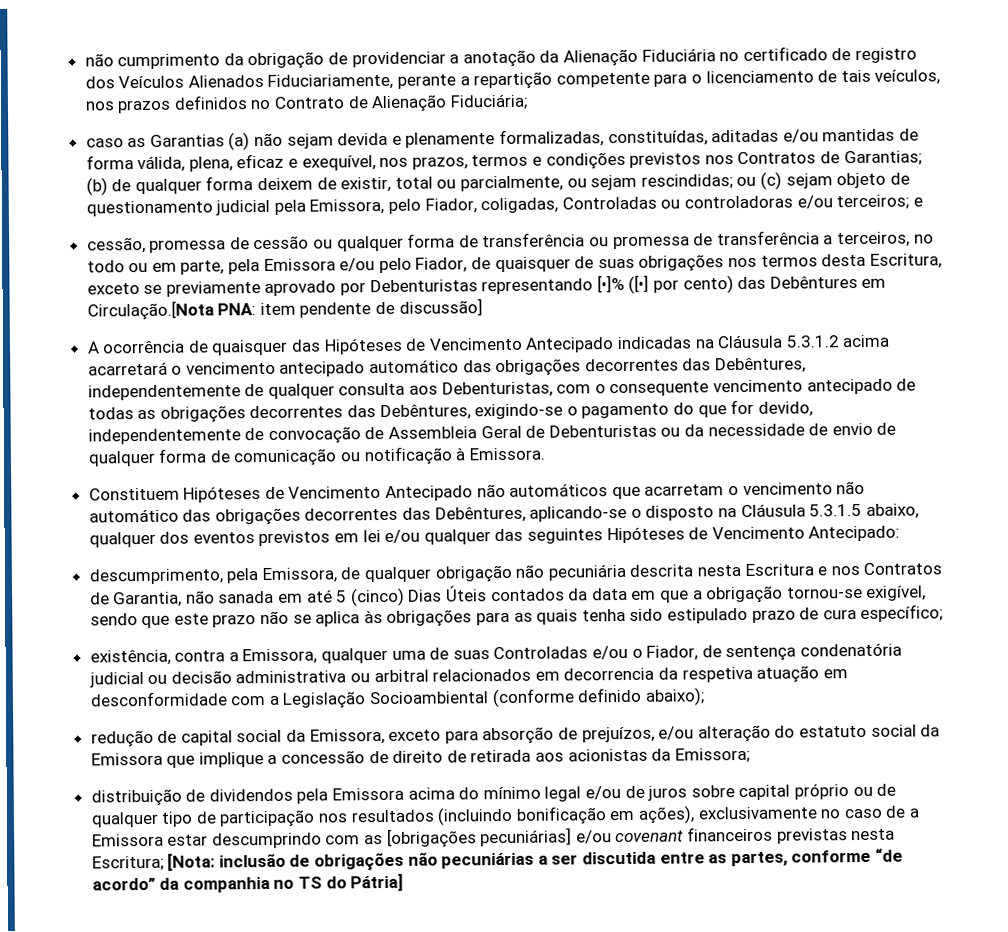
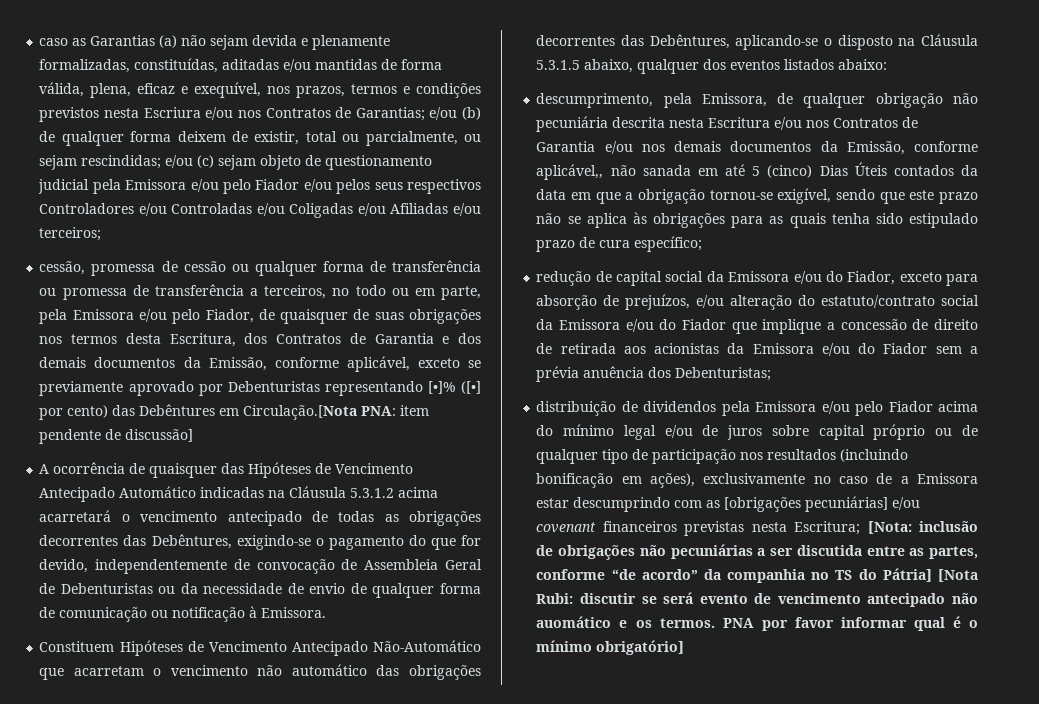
- não cumprimento da obrigação de providenciar a anotação da Alienação Fiduciária no certificado de registro dos Veículos Alienados Fiduciariamente, perante a repartição competente para o licenciamento de tais veículos, nos prazos definidos no Contrato de Alienação Fiduciária;
- caso as Garantias (a) não sejam devida e plenamente formalizadas, constituídas, aditadas e/ou mantidas de forma válida, plena, eficaz e exequível, nos prazos, termos e condições previstos nos Contratos de Garantias; (b) de qualquer forma deixem de existir, total ou parcialmente, ou sejam rescindidas; ou (c) sejam objeto de questionamento judicial pela Emissora, pelo Fiador, coligadas, Controladas ou controladoras e/ou terceiros; e
+ caso as Garantias (a) não sejam devida e plenamente formalizadas, constituídas, aditadas e/ou mantidas de forma válida, plena, eficaz e exequível, nos prazos, termos e condições previstos nesta Escriura e/ou nos Contratos de Garantias; e/ou (b) de qualquer forma deixem de existir, total ou parcialmente, ou sejam rescindidas; e/ou (c) sejam objeto de questionamento judicial pela Emissora e/ou pelo Fiador e/ou pelos seus respectivos Controladores e/ou Controladas e/ou Coligadas e/ou Afiliadas e/ou terceiros;
- cessão, promessa de cessão ou qualquer forma de transferência ou promessa de transferência a terceiros, no todo ou em parte, pela Emissora e/ou pelo Fiador, de quaisquer de suas obrigações nos termos desta Escritura, exceto se previamente aprovado por Debenturistas representando [•]% ([•] por cento) das Debêntures em Circulação.[Nota PNA: item pendente de discussão]
+ cessão, promessa de cessão ou qualquer forma de transferência ou promessa de transferência a terceiros, no todo ou em parte, pela Emissora e/ou pelo Fiador, de quaisquer de suas obrigações nos termos desta Escritura, dos Contratos de Garantia e dos demais documentos da Emissão, conforme aplicável, exceto se previamente aprovado por Debenturistas representando [•]% ([•] por cento) das Debêntures em Circulação.[Nota PNA: item pendente de discussão]
- A ocorrência de quaisquer das Hipóteses de Vencimento Antecipado indicadas na Cláusula 5.3.1.2 acima acarretará o vencimento antecipado automático das obrigações decorrentes das Debêntures, independentemente de qualquer consulta aos Debenturistas, com o consequente vencimento antecipado de todas as obrigações decorrentes das Debêntures, exigindo-se o pagamento do que for devido, independentemente de convocação de Assembleia Geral de Debenturistas ou da necessidade de envio de qualquer forma de comunicação ou notificação à Emissora.
+ A ocorrência de quaisquer das Hipóteses de Vencimento Antecipado Automático indicadas na Cláusula 5.3.1.2 acima acarretará o vencimento antecipado de todas as obrigações decorrentes das Debêntures, exigindo-se o pagamento do que for devido, independentemente de convocação de Assembleia Geral de Debenturistas ou da necessidade de envio de qualquer forma de comunicação ou notificação à Emissora.
- Constituem Hipóteses de Vencimento Antecipado não automáticos que acarretam o vencimento não automático das obrigações decorrentes das Debêntures, aplicando-se o disposto na Cláusula 5.3.1.5 abaixo, qualquer dos eventos previstos em lei e/ou qualquer das seguintes Hipóteses de Vencimento Antecipado:
+ Constituem Hipóteses de Vencimento Antecipado Não-Automático que acarretam o vencimento não automático das obrigações decorrentes das Debêntures, aplicando-se o disposto na Cláusula 5.3.1.5 abaixo, qualquer dos eventos listados abaixo:
- descumprimento, pela Emissora, de qualquer obrigação não pecuniária descrita nesta Escritura e nos Contratos de Garantia, não sanada em até 5 (cinco) Dias Úteis contados da data em que a obrigação tornou-se exigível, sendo que este prazo não se aplica às obrigações para as quais tenha sido estipulado prazo de cura específico;
+ descumprimento, pela Emissora, de qualquer obrigação não pecuniária descrita nesta Escritura e/ou nos Contratos de Garantia e/ou nos demais documentos da Emissão, conforme aplicável,, não sanada em até 5 (cinco) Dias Úteis contados da data em que a obrigação tornou-se exigível, sendo que este prazo não se aplica às obrigações para as quais tenha sido estipulado prazo de cura específico;
- existência, contra a Emissora, qualquer uma de suas Controladas e/ou o Fiador, de sentença condenatória judicial ou decisão administrativa ou arbitral relacionados em decorrencia da respetiva atuação em desconformidade com a Legislação Socioambiental (conforme definido abaixo);
- redução de capital social da Emissora, exceto para absorção de prejuízos, e/ou alteração do estatuto social da Emissora que implique a concessão de direito de retirada aos acionistas da Emissora;
+ redução de capital social da Emissora e/ou do Fiador, exceto para absorção de prejuízos, e/ou alteração do estatuto/contrato social da Emissora e/ou do Fiador que implique a concessão de direito de retirada aos acionistas da Emissora e/ou do Fiador sem a prévia anuência dos Debenturistas;
- distribuição de dividendos pela Emissora acima do mínimo legal e/ou de juros sobre capital próprio ou de qualquer tipo de participação nos resultados (incluindo bonificação em ações), exclusivamente no caso de a Emissora estar descumprindo com as [obrigações pecuniárias] e/ou covenant financeiros previstas nesta Escritura;
+ distribuição de dividendos pela Emissora e/ou pelo Fiador acima do mínimo legal e/ou de juros sobre capital próprio ou de qualquer tipo de participação nos resultados (incluindo bonificação em ações), exclusivamente no caso de a Emissora estar descumprindo com as [obrigações pecuniárias] e/ou covenant financeiros previstas nesta Escritura;
- inclusão de obrigações não pecuniárias a ser discutida entre as partes, conforme “de acordo” da companhia no TS do Pátria]
+ inclusão de obrigações não pecuniárias a ser discutida entre as partes, conforme “de acordo” da companhia no TS do Pátria] [Nota Rubi: discutir se será evento de vencimento antecipado não auomático e os termos. PNA por favor informar qual é o mínimo obrigatório]

